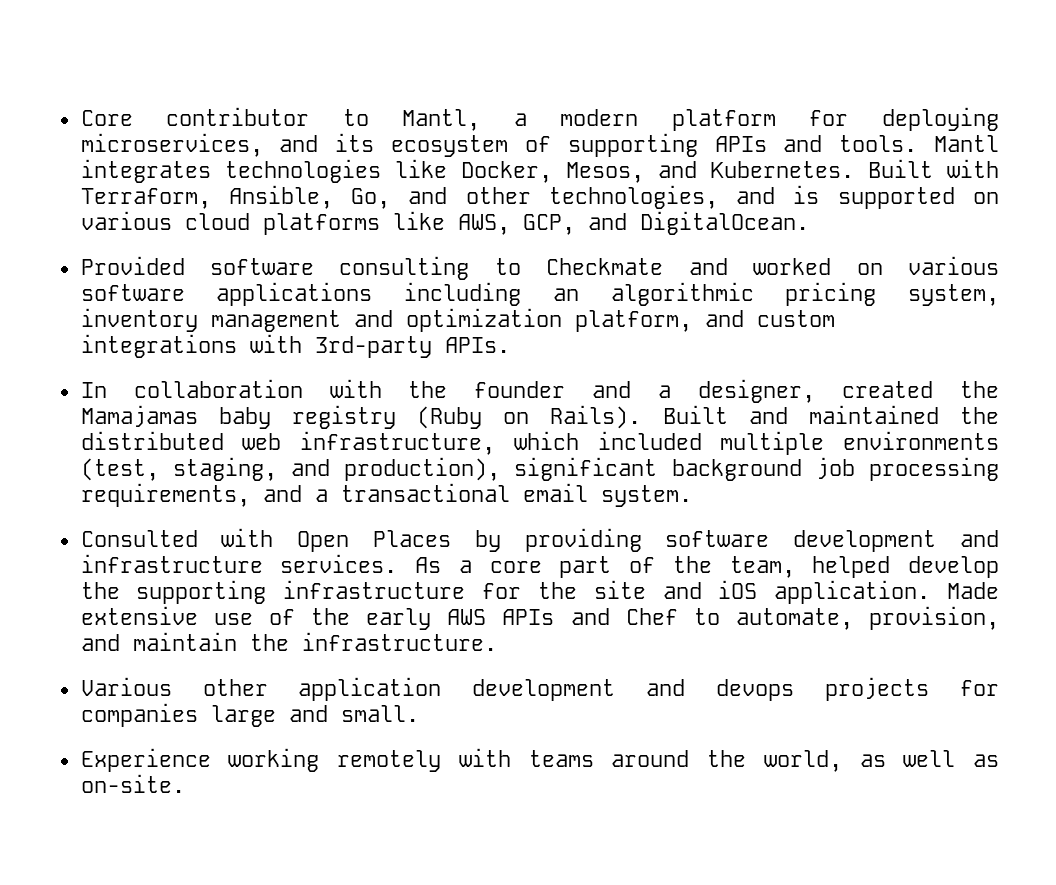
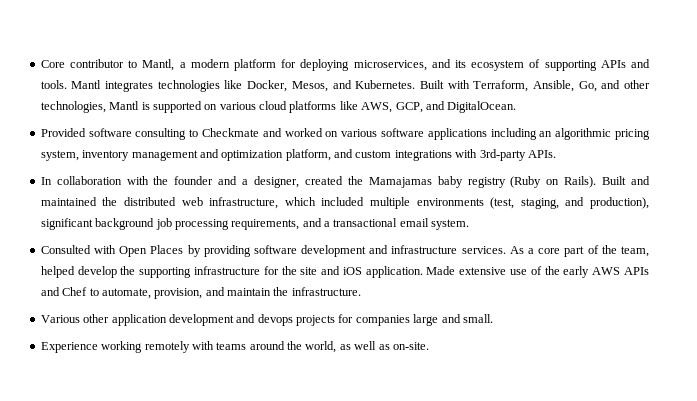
- Built with Terraform, Ansible, Go, and other technologies, and is supported on various cloud platforms like AWS, GCP, and DigitalOcean.
+ Built with Terraform, Ansible, Go, and other technologies, Mantl is supported on various cloud platforms like AWS, GCP, and DigitalOcean.

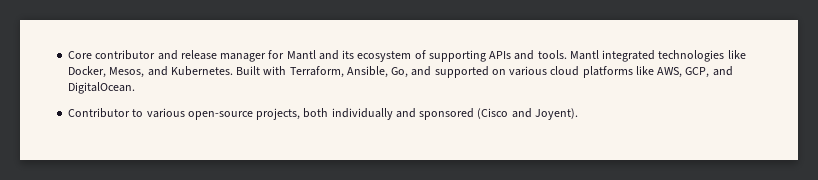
- Core contributor to Mantl, a modern platform for deploying microservices, and its ecosystem of supporting APIs and tools.
+ Core contributor and release manager for Mantl and its ecosystem of supporting APIs and tools.
- Mantl integrates technologies like Docker, Mesos, and Kubernetes.
+ Mantl integrated technologies like Docker, Mesos, and Kubernetes.
- Built with Terraform, Ansible, Go, and other technologies, Mantl is supported on various cloud platforms like AWS, GCP, and DigitalOcean.
+ Built with Terraform, Ansible, Go, and supported on various cloud platforms like AWS, GCP, and DigitalOcean.
- Provided software consulting to Checkmate and worked on various software applications including an algorithmic pricing system, inventory management and optimization platform, and custom integrations with 3rd-party APIs.
- In collaboration with the founder and a designer, created the Mamajamas baby registry (Ruby on Rails). Built and maintained the distributed web infrastructure, which included multiple environments (test, staging, and production), significant background job processing requirements, and a transactional email system.
- Consulted with Open Places by providing software development and infrastructure services. As a core part of the team, helped develop the supporting infrastructure for the site and iOS application. Made extensive use of the early AWS APIs and Chef to automate, provision, and maintain the infrastructure.
- Various other application development and devops projects for companies large and small.
- Experience working remotely with teams around the world, as well as on-site.
+ Contributor to various open-source projects, both individually and sponsored (Cisco and Joyent).

